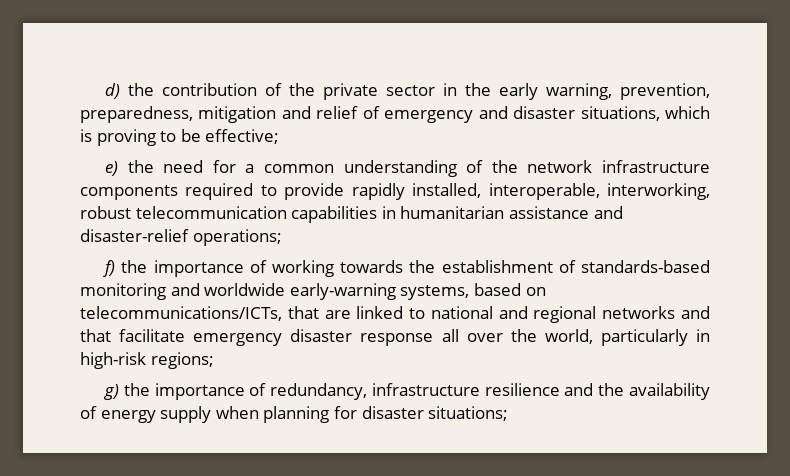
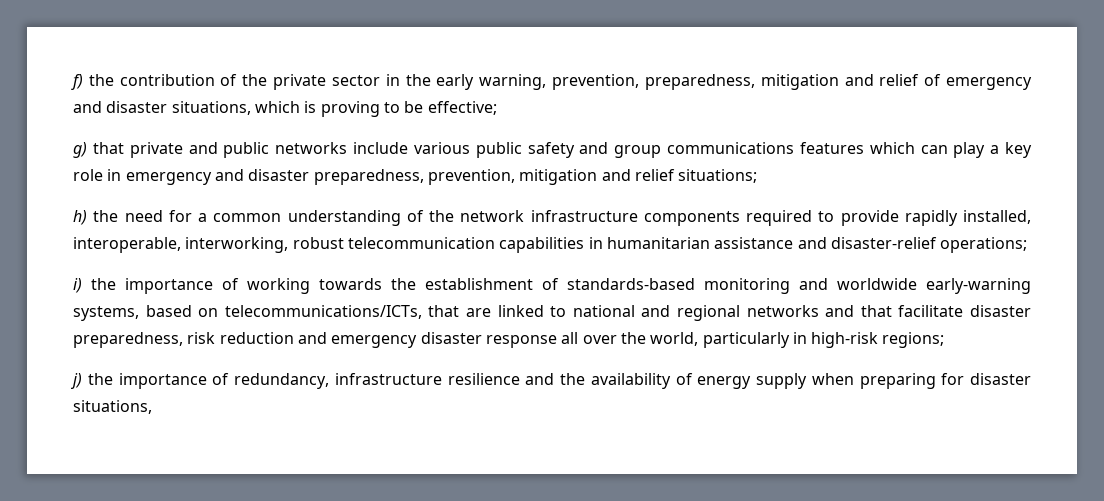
- d) the contribution of the private sector in the early warning, prevention, preparedness, mitigation and relief of emergency and disaster situations, which is proving to be effective;
+ f) the contribution of the private sector in the early warning, prevention, preparedness, mitigation and relief of emergency and disaster situations, which is proving to be effective;
- e) the need for a common understanding of the network infrastructure components required to provide rapidly installed, interoperable, interworking, robust telecommunication capabilities in humanitarian assistance and disaster-relief operations;
+ g) that private and public networks include various public safety and group communications features which can play a key role in emergency and disaster preparedness, prevention, mitigation and relief situations;
+ h) the need for a common understanding of the network infrastructure components required to provide rapidly installed, interoperable, interworking, robust telecommunication capabilities in humanitarian assistance and disaster-relief operations;
- f) the importance of working towards the establishment of standards-based monitoring and worldwide early-warning systems, based on telecommunications/ICTs, that are linked to national and regional networks and that facilitate emergency disaster response all over the world, particularly in high-risk regions;
+ i) the importance of working towards the establishment of standards-based monitoring and worldwide early-warning systems, based on telecommunications/ICTs, that are linked to national and regional networks and that facilitate disaster preparedness, risk reduction and emergency disaster response all over the world, particularly in high-risk regions;
- g) the importance of redundancy, infrastructure resilience and the availability of energy supply when planning for disaster situations;
+ j) the importance of redundancy, infrastructure resilience and the availability of energy supply when preparing for disaster situations,

